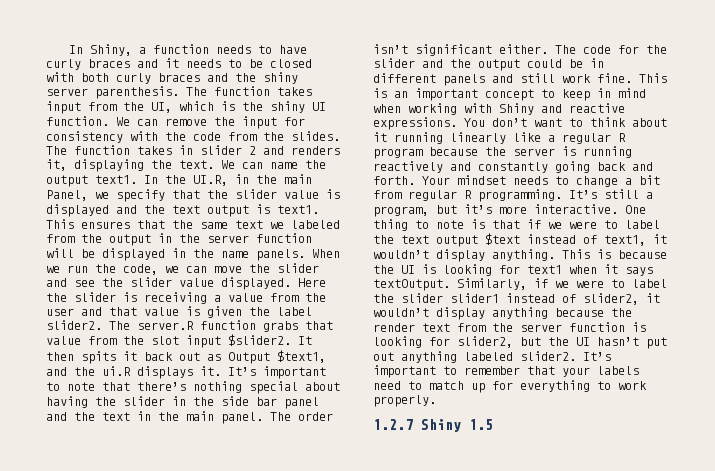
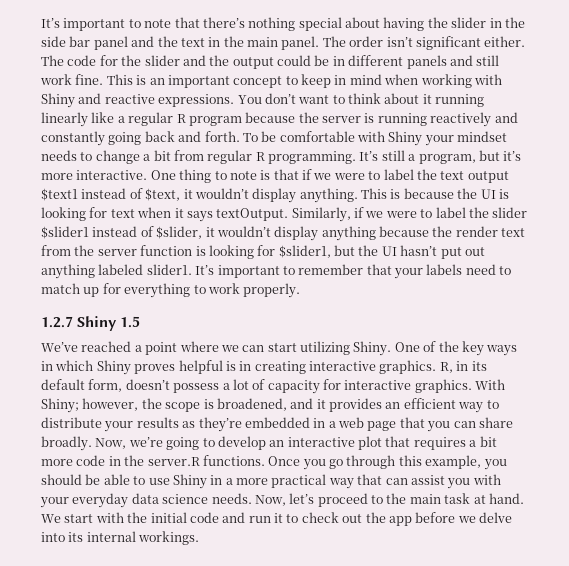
- In Shiny, a function needs to have curly braces and it needs to be closed with both curly braces and the shiny server parenthesis. The function takes input from the UI, which is the shiny UI function. We can remove the input for consistency with the code from the slides. The function takes in slider 2 and renders it, displaying the text. We can name the output text1. In the UI.R, in the main Panel, we specify that the slider value is displayed and the text output is text1. This ensures that the same text we labeled from the output in the server function will be displayed in the name panels. When we run the code, we can move the slider and see the slider value displayed. Here the slider is receiving a value from the user and that value is given the label slider2. The server.R function grabs that value from the slot input $slider2. It then spits it back out as Output $text1, and the ui.R displays it.
- Your mindset needs to change a bit from regular R programming.
+ To be comfortable with Shiny your mindset needs to change a bit from regular R programming.
- One thing to note is that if we were to label the text output $text instead of text1, it wouldn’t display anything.
+ One thing to note is that if we were to label the text output $text1 instead of $text, it wouldn’t display anything.
- This is because the UI is looking for text1 when it says textOutput.
+ This is because the UI is looking for text when it says textOutput.
- Similarly, if we were to label the slider slider1 instead of slider2, it wouldn’t display anything because the render text from the server function is looking for slider2, but the UI hasn’t put out anything labeled slider2.
+ Similarly, if we were to label the slider $slider1 instead of $slider, it wouldn’t display anything because the render text from the server function is looking for $slider1, but the UI hasn’t put out anything labeled slider1.
+ We’ve reached a point where we can start utilizing Shiny. One of the key ways in which Shiny proves helpful is in creating interactive graphics. R, in its default form, doesn’t possess a lot of capacity for interactive graphics. With Shiny; however, the scope is broadened, and it provides an efficient way to distribute your results as they’re embedded in a web page that you can share broadly. Now, we’re going to develop an interactive plot that requires a bit more code in the server.R functions. Once you go through this example, you should be able to use Shiny in a more practical way that can assist you with your everyday data science needs. Now, let’s proceed to the main task at hand. We start with the initial code and run it to check out the app before we delve into its internal workings.

